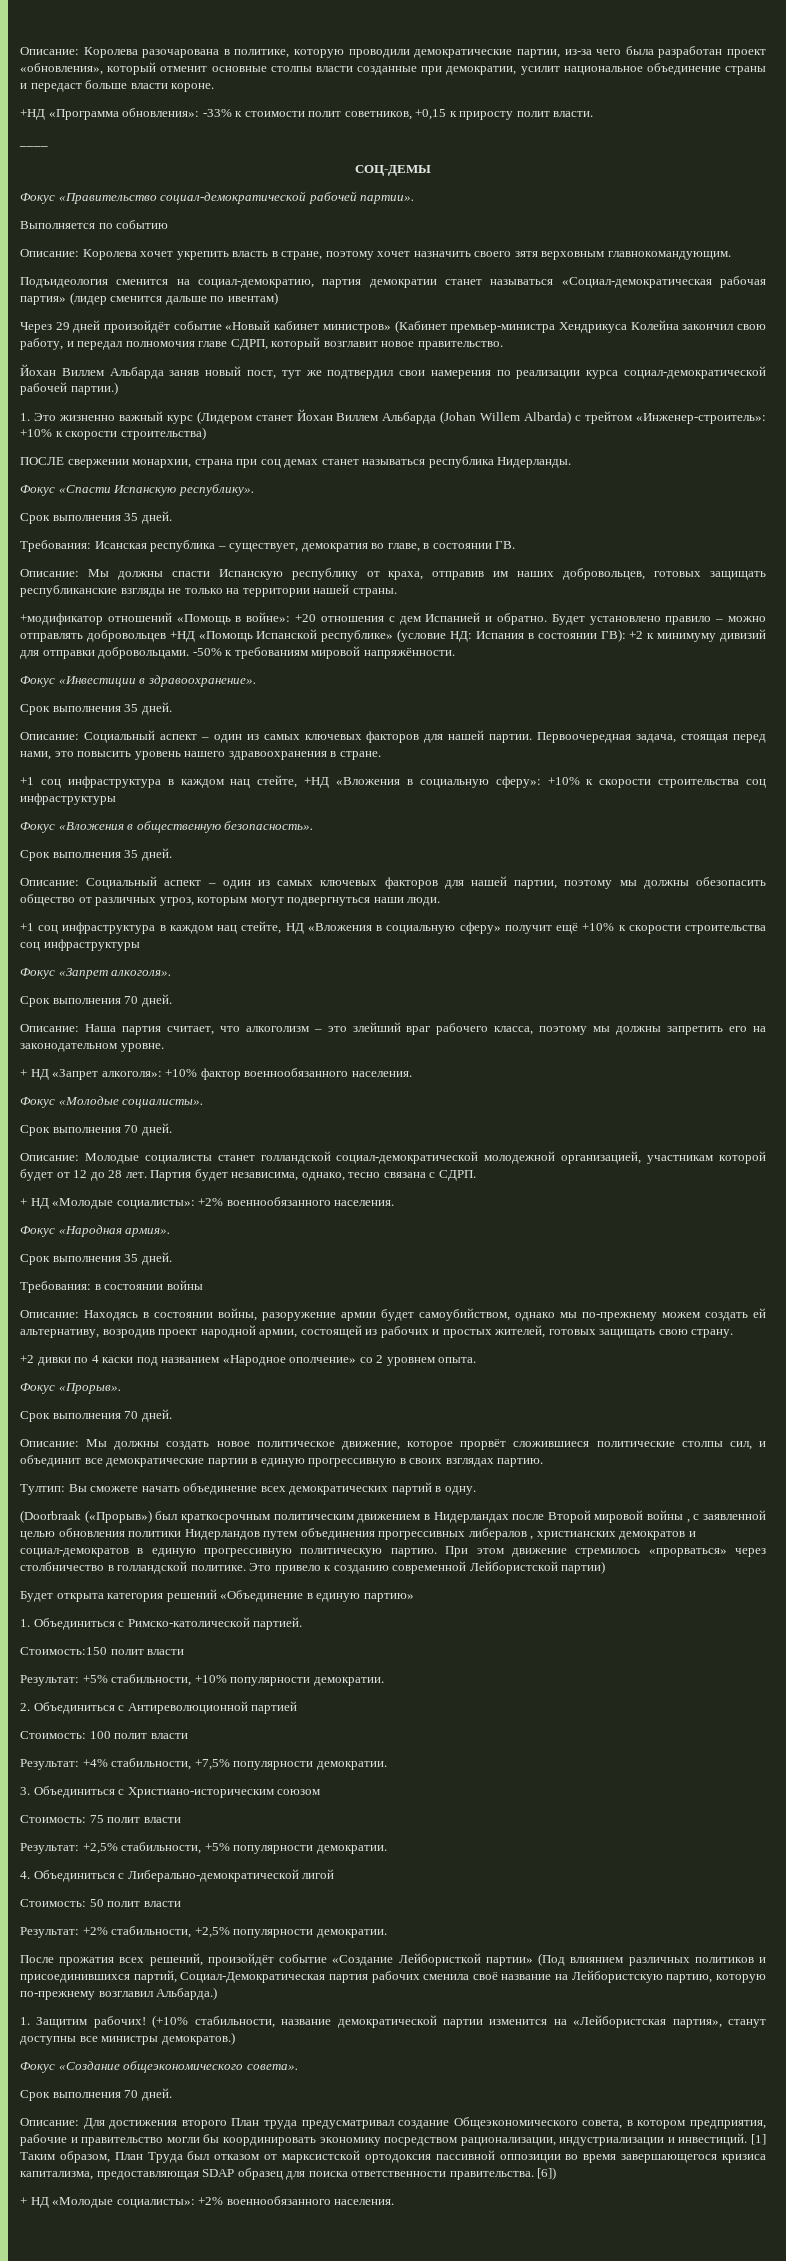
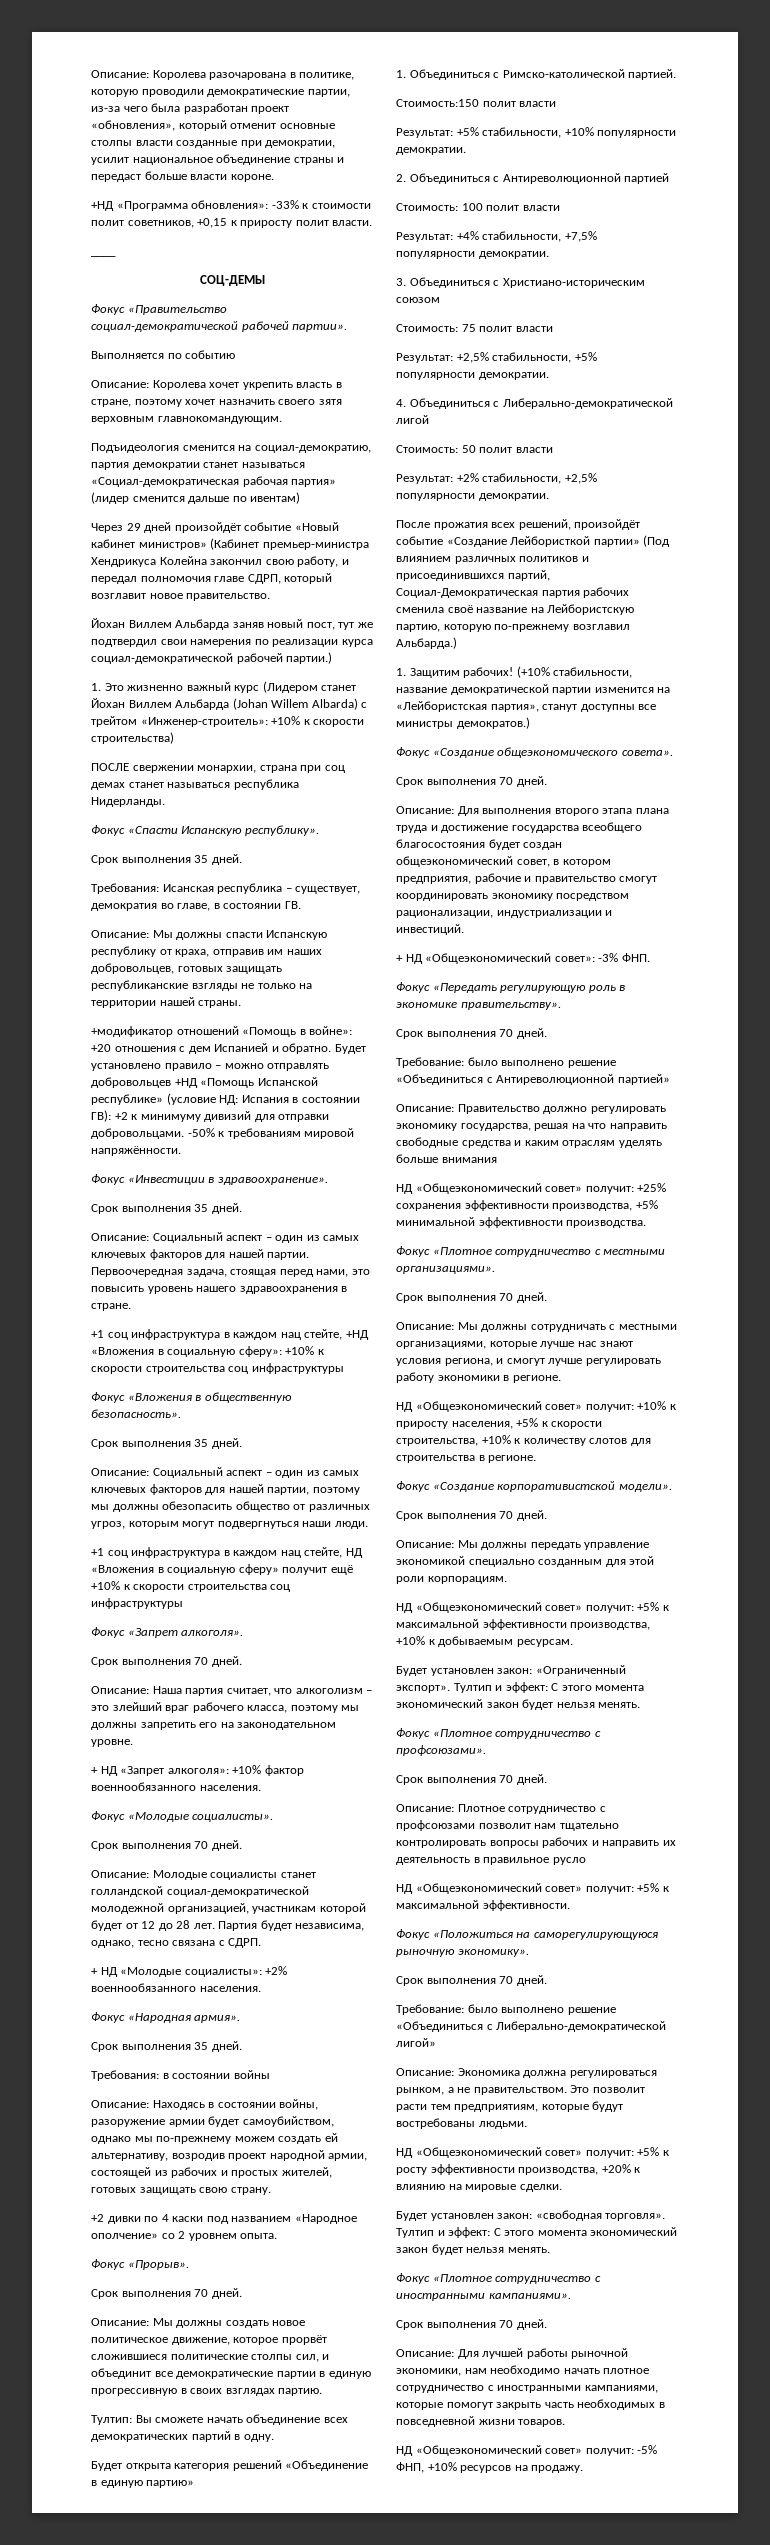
- (Doorbraak («Прорыв») был краткосрочным политическим движением в Нидерландах после Второй мировой войны , с заявленной целью обновления политики Нидерландов путем объединения прогрессивных либералов , христианских демократов и социал-демократов в единую прогрессивную политическую партию. При этом движение стремилось «прорваться» через столбничество в голландской политике. Это привело к созданию современной Лейбористской партии)
- Описание: Для достижения второго План труда предусматривал создание Общеэкономического совета, в котором предприятия, рабочие и правительство могли бы координировать экономику посредством рационализации, индустриализации и инвестиций. [1] Таким образом, План Труда был отказом от марксистской ортодоксия пассивной оппозиции во время завершающегося кризиса капитализма, предоставляющая SDAP образец для поиска ответственности правительства. [6])
- + НД «Молодые социалисты»: +2% военнообязанного населения.
+ Описание: Для выполнения второго этапа плана труда и достижение государства всеобщего благосостояния будет создан общеэкономический совет, в котором предприятия, рабочие и правительство смогут координировать экономику посредством рационализации, индустриализации и инвестиций.
+ + НД «Общеэкономический совет»: -3% ФНП.
+ Фокус «Передать регулирующую роль в экономике правительству».
+ Срок выполнения 70 дней.
+ Требование: было выполнено решение «Объединиться с Антиреволюционной партией»
+ Описание: Правительство должно регулировать экономику государства, решая на что направить свободные средства и каким отраслям уделять больше внимания
+ НД «Общеэкономический совет» получит: +25% сохранения эффективности производства, +5% минимальной эффективности производства.
+ Фокус «Плотное сотрудничество с местными организациями».
+ Срок выполнения 70 дней.
+ Описание: Мы должны сотрудничать с местными организациями, которые лучше нас знают условия региона, и смогут лучше регулировать работу экономики в регионе.
+ НД «Общеэкономический совет» получит: +10% к приросту населения, +5% к скорости строительства, +10% к количеству слотов для строительства в регионе.
+ Фокус «Создание корпоративистской модели».
+ Срок выполнения 70 дней.
+ Описание: Мы должны передать управление экономикой специально созданным для этой роли корпорациям.
+ НД «Общеэкономический совет» получит: +5% к максимальной эффективности производства, +10% к добываемым ресурсам.
+ Будет установлен закон: «Ограниченный экспорт». Тултип и эффект: С этого момента экономический закон будет нельзя менять.
+ Фокус «Плотное сотрудничество с профсоюзами».
+ Срок выполнения 70 дней.
+ Описание: Плотное сотрудничество с профсоюзами позволит нам тщательно контролировать вопросы рабочих и направить их деятельность в правильное русло
+ НД «Общеэкономический совет» получит: +5% к максимальной эффективности.
+ Фокус «Положиться на саморегулирующуюся рыночную экономику».
+ Срок выполнения 70 дней.
+ Требование: было выполнено решение «Объединиться с Либерально-демократической лигой»
+ Описание: Экономика должна регулироваться рынком, а не правительством. Это позволит расти тем предприятиям, которые будут востребованы людьми.
+ НД «Общеэкономический совет» получит: +5% к росту эффективности производства, +20% к влиянию на мировые сделки.
+ Будет установлен закон: «свободная торговля». Тултип и эффект: С этого момента экономический закон будет нельзя менять.
+ Фокус «Плотное сотрудничество с иностранными кампаниями».
+ Срок выполнения 70 дней.
+ Описание: Для лучшей работы рыночной экономики, нам необходимо начать плотное сотрудничество с иностранными кампаниями, которые помогут закрыть часть необходимых в повседневной жизни товаров.
+ НД «Общеэкономический совет» получит: -5% ФНП, +10% ресурсов на продажу.

